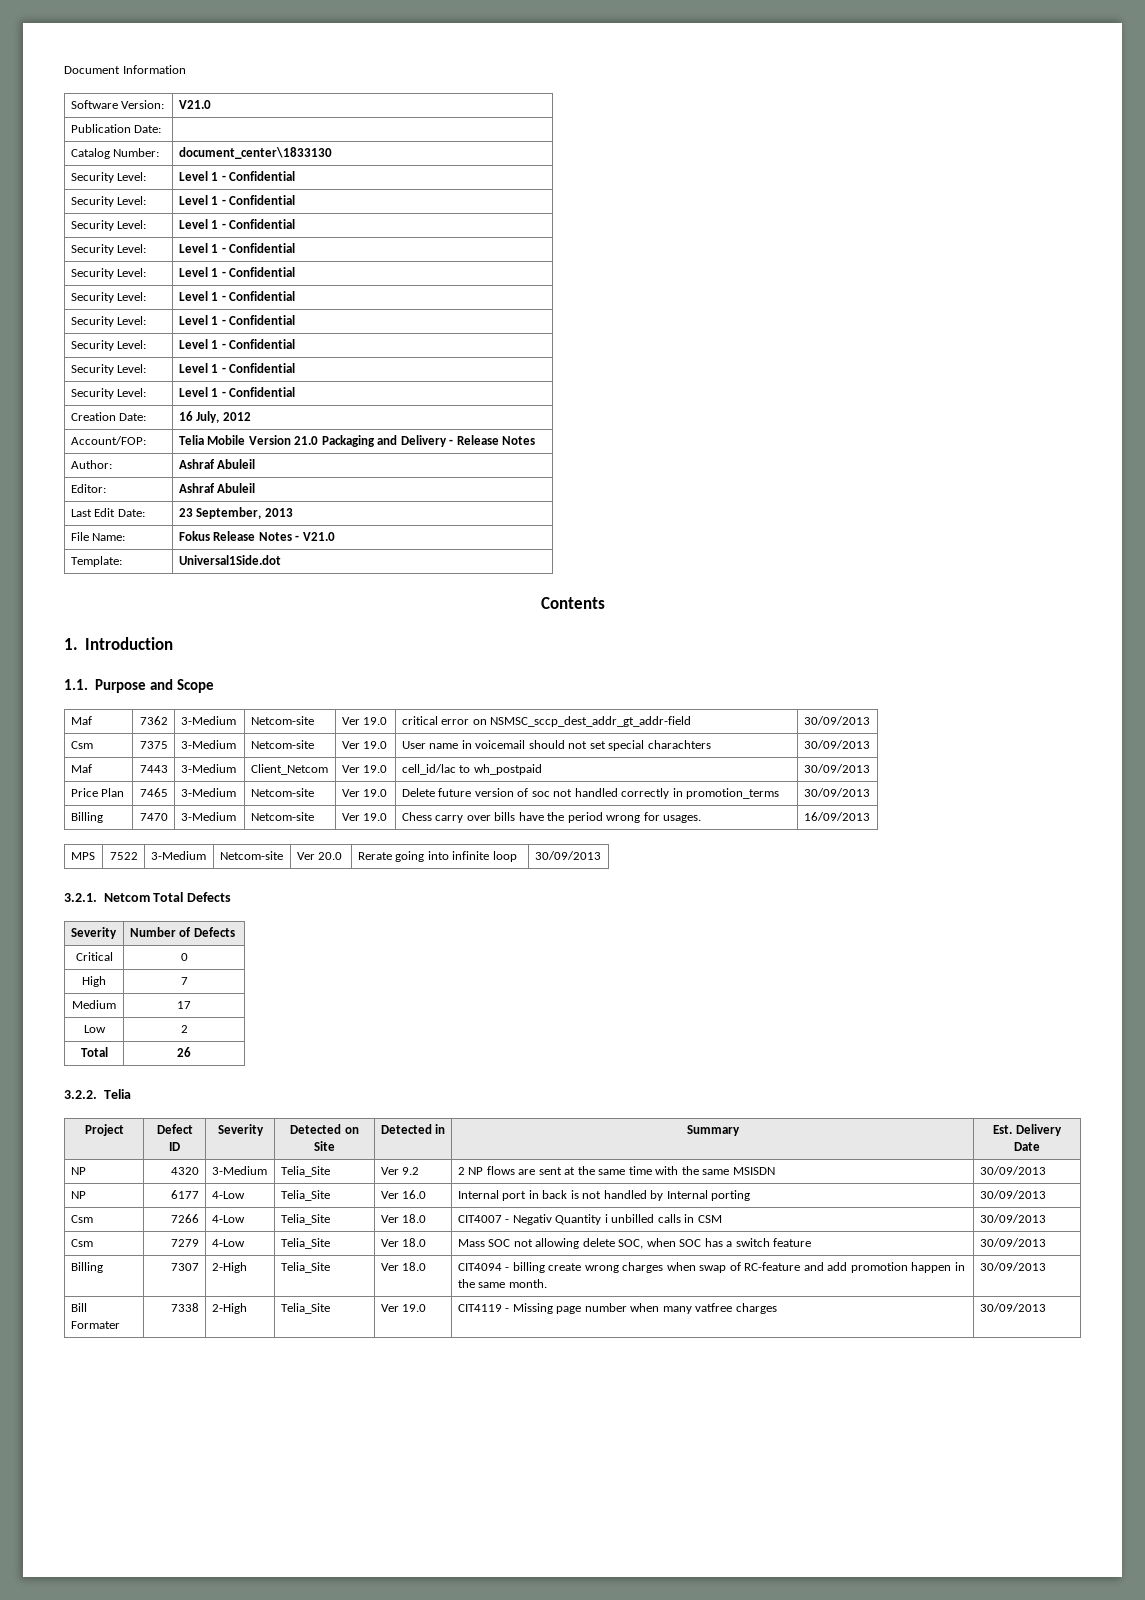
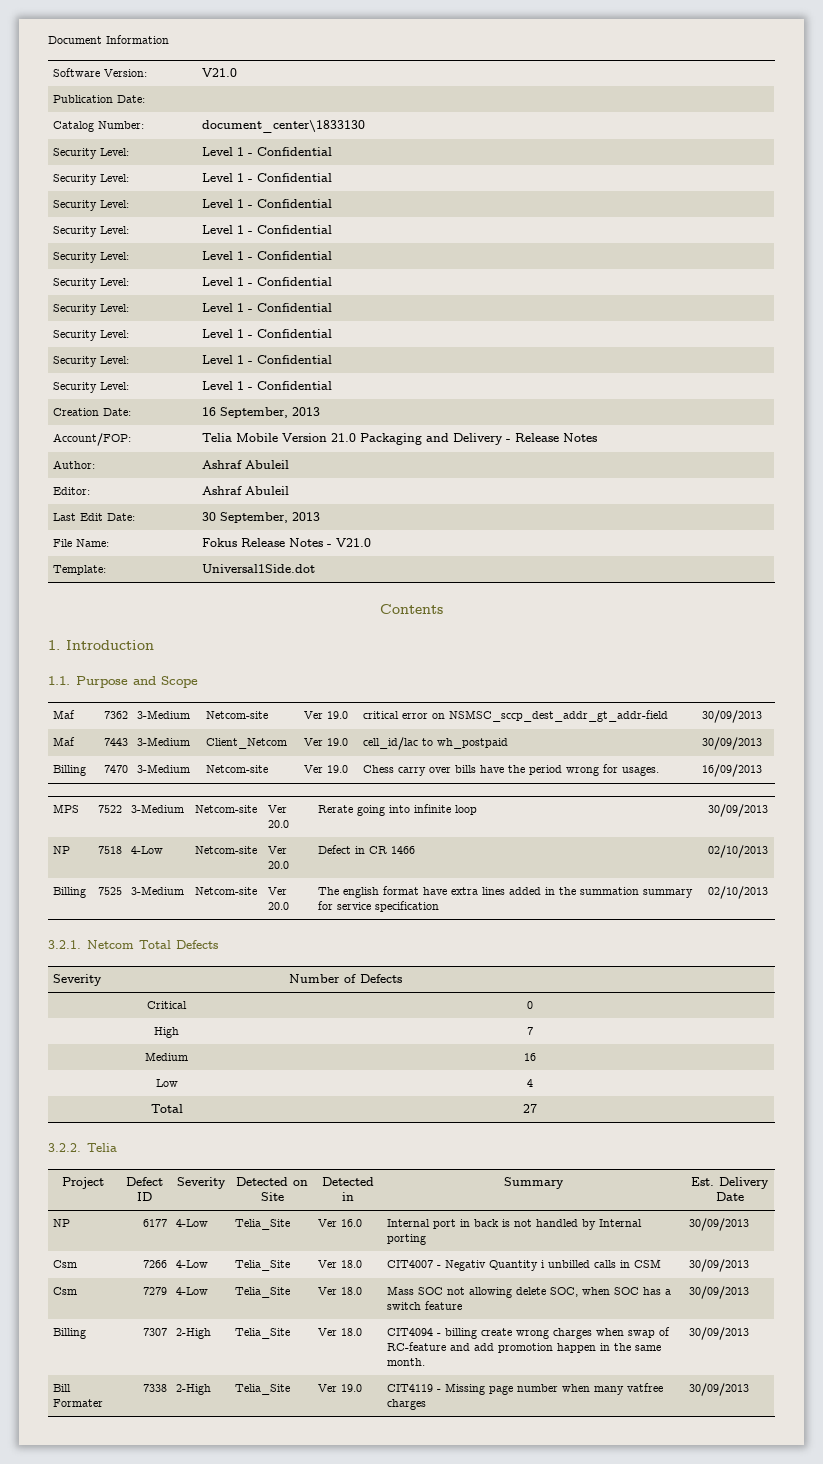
- Creation Date: | 16 July, 2012
+ Creation Date: | 16 September, 2013
- Last Edit Date: | 23 September, 2013
+ Last Edit Date: | 30 September, 2013
- Csm | 7375 | 3-Medium | Netcom-site | Ver 19.0 | User name in voicemail should not set special charachters | 30/09/2013
- Price Plan | 7465 | 3-Medium | Netcom-site | Ver 19.0 | Delete future version of soc not handled correctly in promotion_terms | 30/09/2013
+ NP | 7518 | 4-Low | Netcom-site | Ver 20.0 | Defect in CR 1466 | 02/10/2013
+ Billing | 7525 | 3-Medium | Netcom-site | Ver 20.0 | The english format have extra lines added in the summation summary for service specification | 02/10/2013
- Medium | 17
+ Medium | 16
- Low | 2
+ Low | 4
- Total | 26
+ Total | 27
- NP | 4320 | 3-Medium | Telia_Site | Ver 9.2 | 2 NP flows are sent at the same time with the same MSISDN | 30/09/2013

